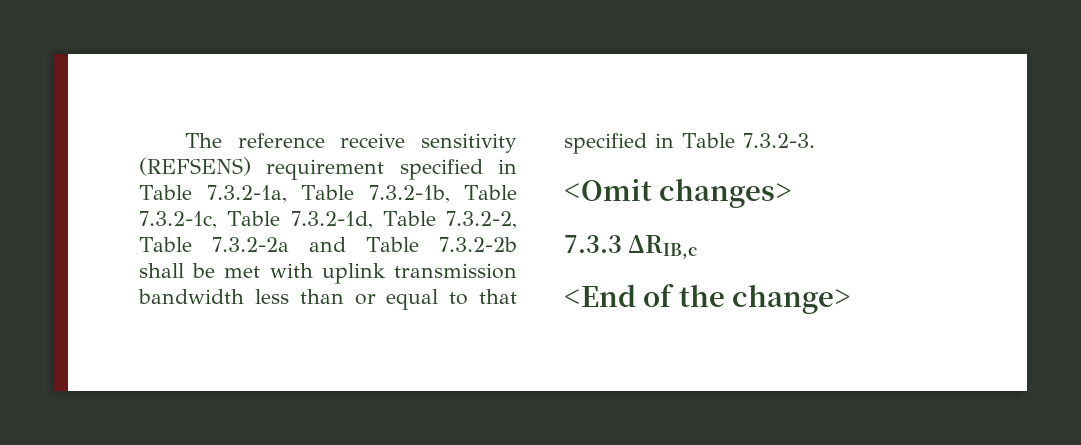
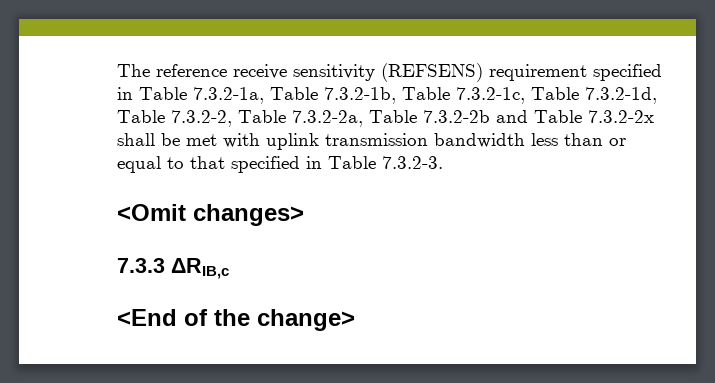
- The reference receive sensitivity (REFSENS) requirement specified in Table 7.3.2-1a, Table 7.3.2-1b, Table 7.3.2-1c, Table 7.3.2-1d, Table 7.3.2-2, Table 7.3.2-2a and Table 7.3.2-2b shall be met with uplink transmission bandwidth less than or equal to that specified in Table 7.3.2-3.
+ The reference receive sensitivity (REFSENS) requirement specified in Table 7.3.2-1a, Table 7.3.2-1b, Table 7.3.2-1c, Table 7.3.2-1d, Table 7.3.2-2, Table 7.3.2-2a, Table 7.3.2-2b and Table 7.3.2-2x shall be met with uplink transmission bandwidth less than or equal to that specified in Table 7.3.2-3.

